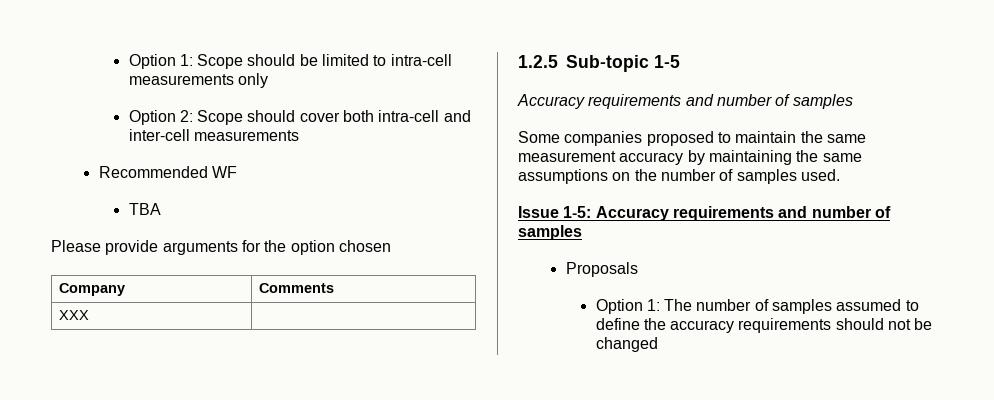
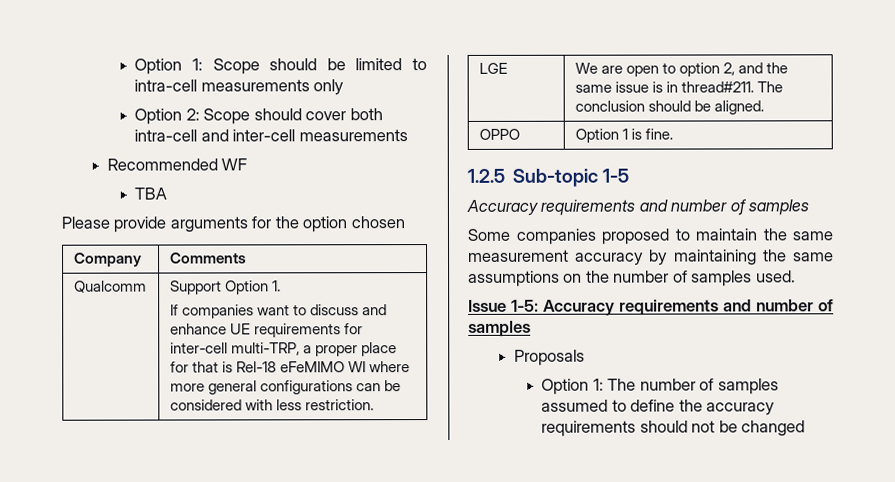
- XXX |
+ Qualcomm | Support Option 1.
+ If companies want to discuss and enhance UE requirements for inter-cell multi-TRP, a proper place for that is Rel-18 eFeMIMO WI where more general configurations can be considered with less restriction.
+ LGE | We are open to option 2, and the same issue is in thread#211. The conclusion should be aligned.
+ OPPO | Option 1 is fine.

